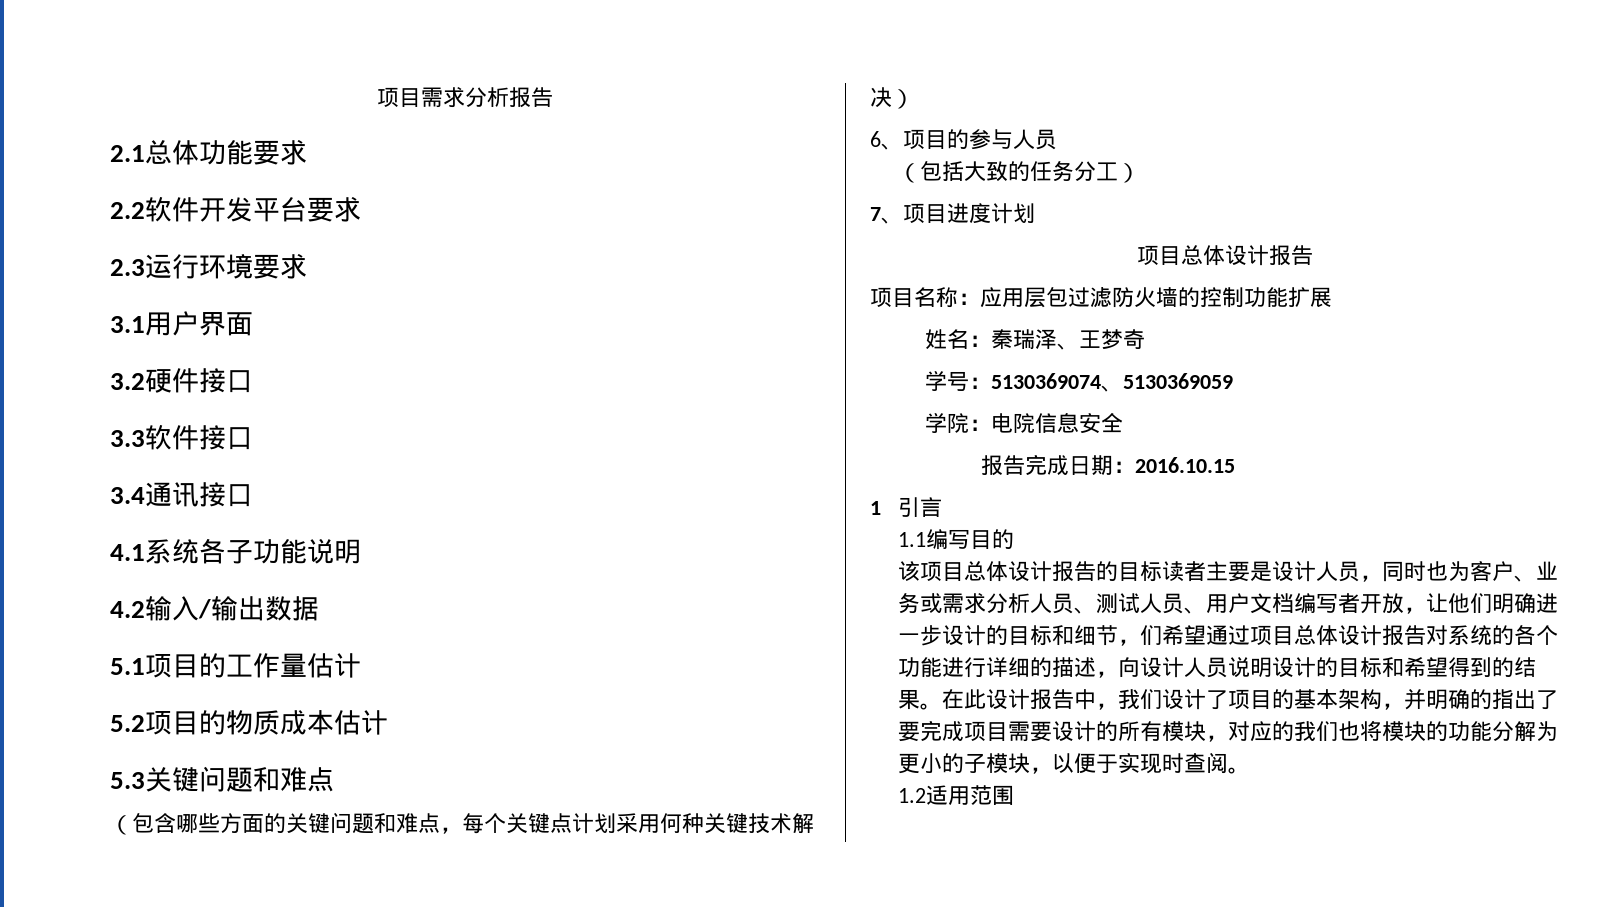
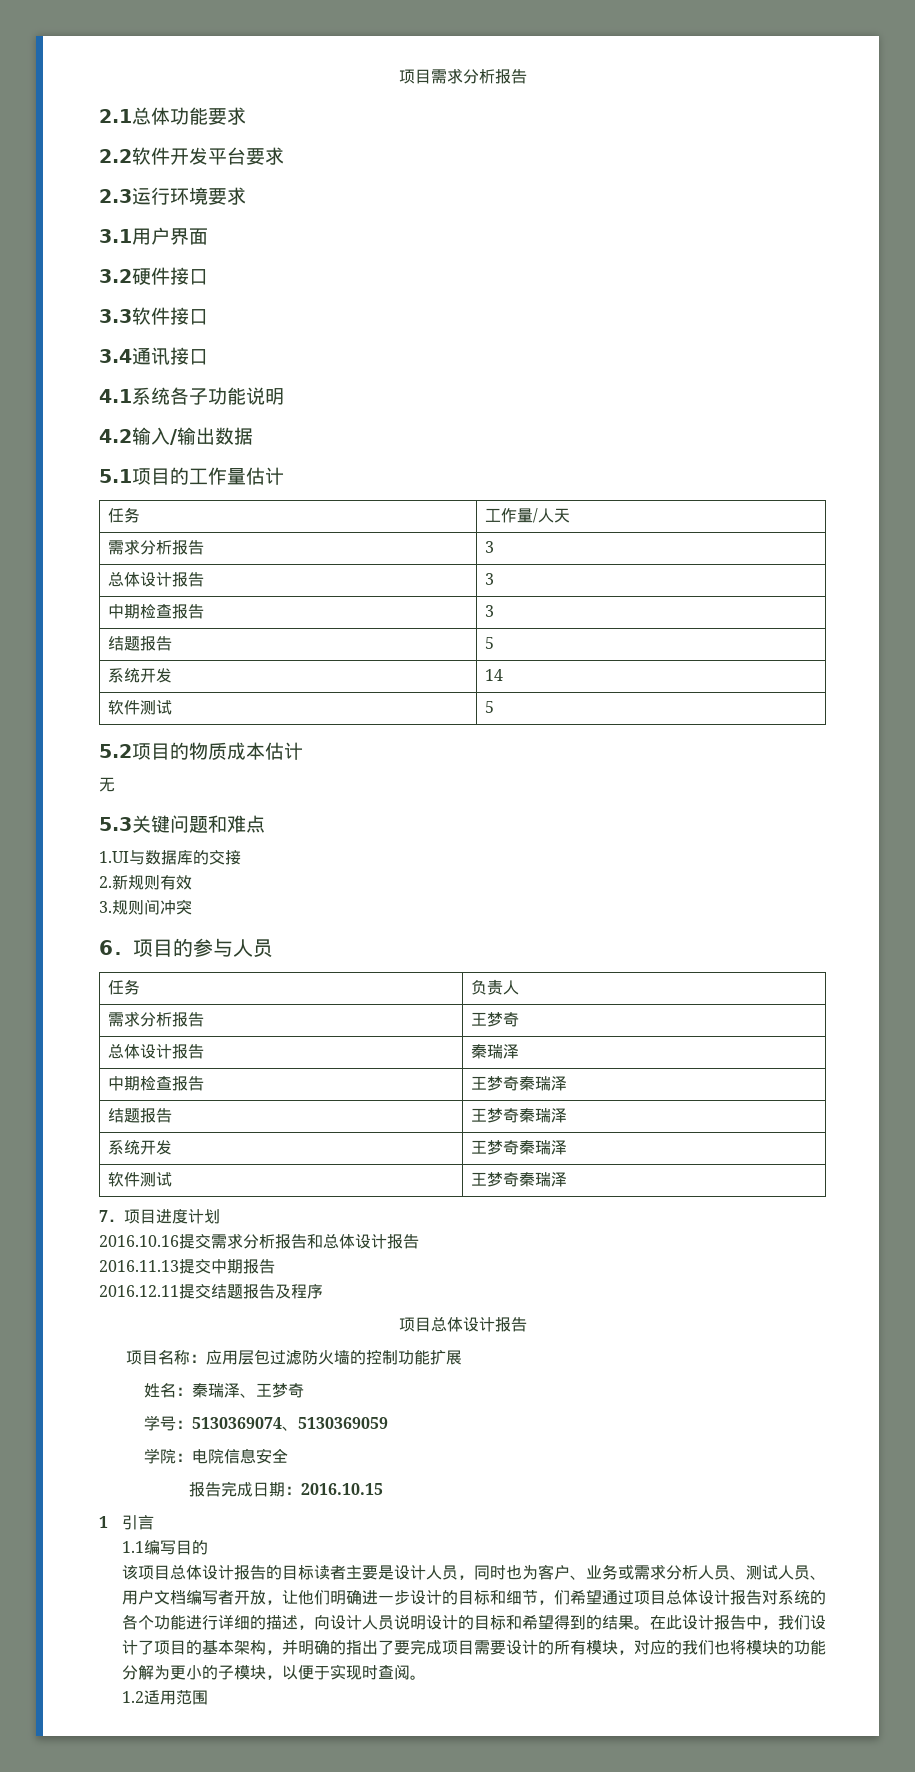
+ 任务 | 工作量/人天
+ 需求分析报告 | 3
+ 总体设计报告 | 3
+ 中期检查报告 | 3
+ 结题报告 | 5
+ 系统开发 | 14
+ 软件测试 | 5
+ 无
- （包含哪些方面的关键问题和难点，每个关键点计划采用何种关键技术解决）
- 6、项目的参与人员
- （包括大致的任务分工）
+ 1.UI与数据库的交接
+ 2.新规则有效
+ 3.规则间冲突
+ 6．项目的参与人员
+ 任务 | 负责人
+ 需求分析报告 | 王梦奇
+ 总体设计报告 | 秦瑞泽
+ 中期检查报告 | 王梦奇秦瑞泽
+ 结题报告 | 王梦奇秦瑞泽
+ 系统开发 | 王梦奇秦瑞泽
+ 软件测试 | 王梦奇秦瑞泽
- 7、项目进度计划
+ 7．项目进度计划
+ 2016.10.16提交需求分析报告和总体设计报告
+ 2016.11.13提交中期报告
+ 2016.12.11提交结题报告及程序

